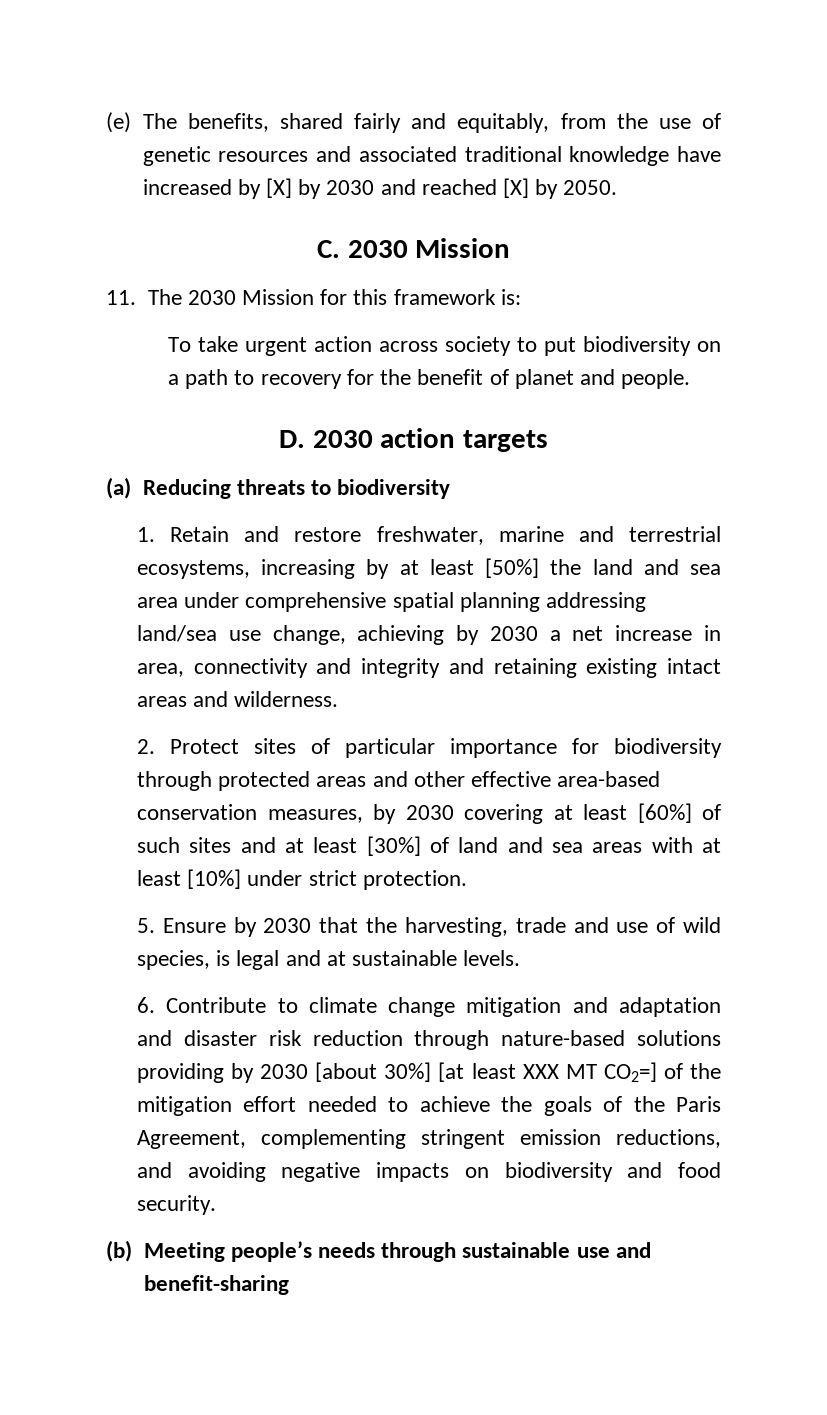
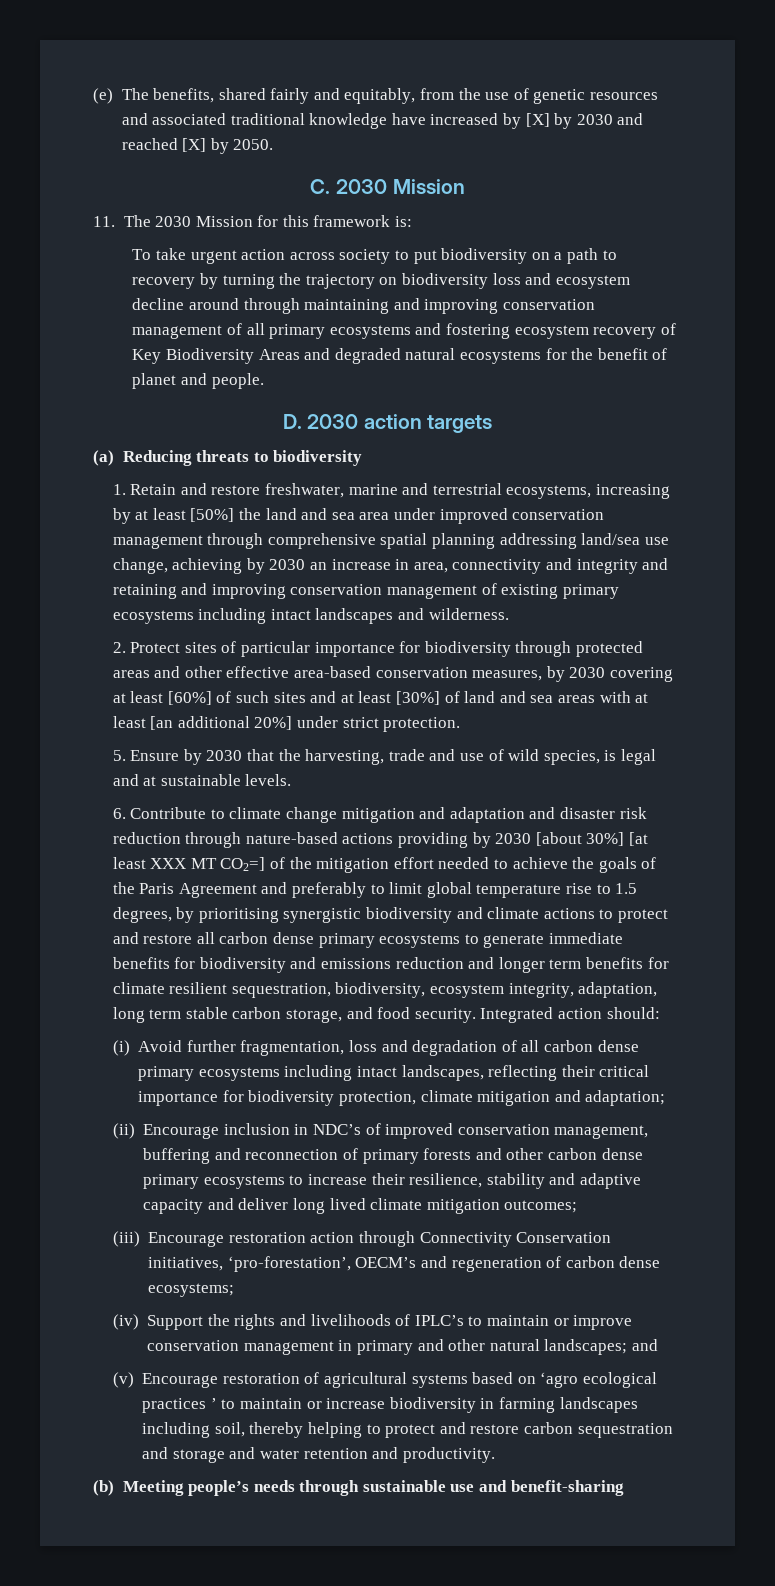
- To take urgent action across society to put biodiversity on a path to recovery for the benefit of planet and people.
+ To take urgent action across society to put biodiversity on a path to recovery by turning the trajectory on biodiversity loss and ecosystem decline around through maintaining and improving conservation management of all primary ecosystems and fostering ecosystem recovery of Key Biodiversity Areas and degraded natural ecosystems for the benefit of planet and people.
- 1. Retain and restore freshwater, marine and terrestrial ecosystems, increasing by at least [50%] the land and sea area under comprehensive spatial planning addressing land/sea use change, achieving by 2030 a net increase in area, connectivity and integrity and retaining existing intact areas and wilderness.
+ 1. Retain and restore freshwater, marine and terrestrial ecosystems, increasing by at least [50%] the land and sea area under improved conservation management through comprehensive spatial planning addressing land/sea use change, achieving by 2030 an increase in area, connectivity and integrity and retaining and improving conservation management of existing primary ecosystems including intact landscapes and wilderness.
- 2. Protect sites of particular importance for biodiversity through protected areas and other effective area-based conservation measures, by 2030 covering at least [60%] of such sites and at least [30%] of land and sea areas with at least [10%] under strict protection.
+ 2. Protect sites of particular importance for biodiversity through protected areas and other effective area-based conservation measures, by 2030 covering at least [60%] of such sites and at least [30%] of land and sea areas with at least [an additional 20%] under strict protection.
- 6. Contribute to climate change mitigation and adaptation and disaster risk reduction through nature-based solutions providing by 2030 [about 30%] [at least XXX MT CO2=] of the mitigation effort needed to achieve the goals of the Paris Agreement, complementing stringent emission reductions, and avoiding negative impacts on biodiversity and food security.
+ 6. Contribute to climate change mitigation and adaptation and disaster risk reduction through nature-based actions providing by 2030 [about 30%] [at least XXX MT CO2=] of the mitigation effort needed to achieve the goals of the Paris Agreement and preferably to limit global temperature rise to 1.5 degrees, by prioritising synergistic biodiversity and climate actions to protect and restore all carbon dense primary ecosystems to generate immediate benefits for biodiversity and emissions reduction and longer term benefits for climate resilient sequestration, biodiversity, ecosystem integrity, adaptation, long term stable carbon storage, and food security. Integrated action should:
+ (i) Avoid further fragmentation, loss and degradation of all carbon dense primary ecosystems including intact landscapes, reflecting their critical importance for biodiversity protection, climate mitigation and adaptation;
+ (ii) Encourage inclusion in NDC’s of improved conservation management, buffering and reconnection of primary forests and other carbon dense primary ecosystems to increase their resilience, stability and adaptive capacity and deliver long lived climate mitigation outcomes;
+ (iii) Encourage restoration action through Connectivity Conservation initiatives, ‘pro-forestation’, OECM’s and regeneration of carbon dense ecosystems;
+ (iv) Support the rights and livelihoods of IPLC’s to maintain or improve conservation management in primary and other natural landscapes; and
+ (v) Encourage restoration of agricultural systems based on ‘agro ecological practices ’ to maintain or increase biodiversity in farming landscapes including soil, thereby helping to protect and restore carbon sequestration and storage and water retention and productivity.

